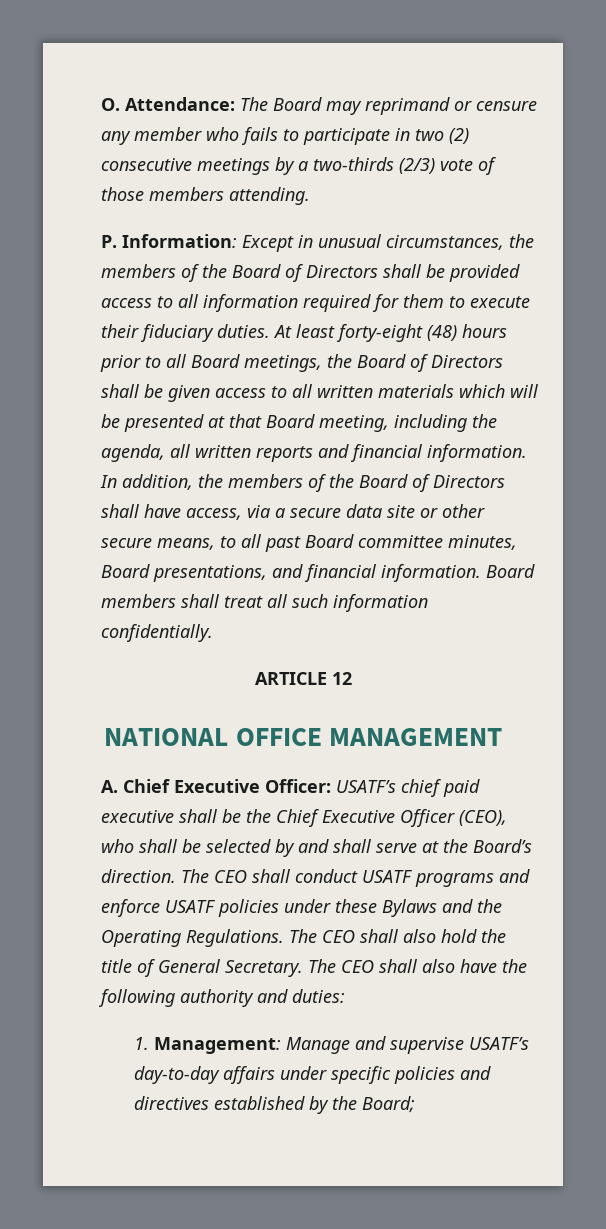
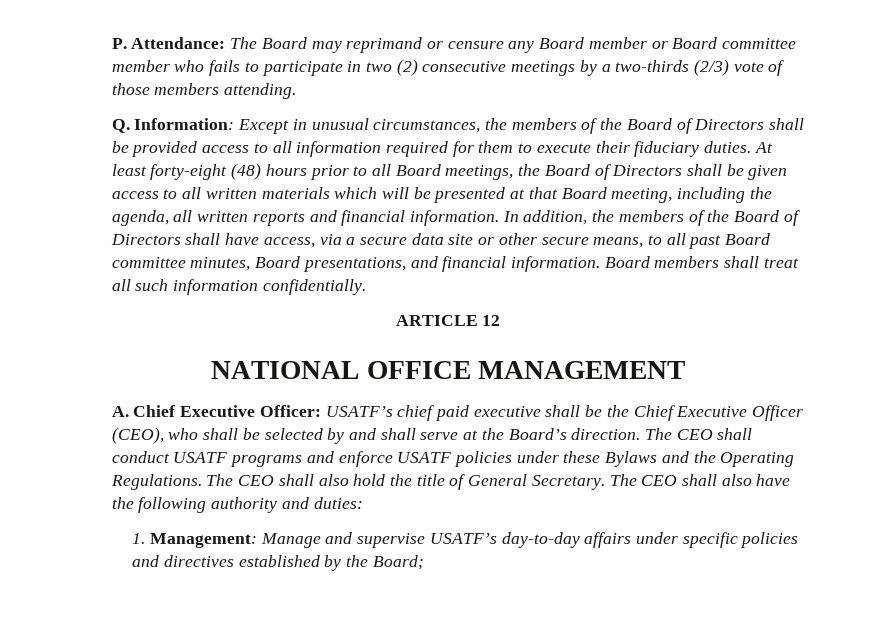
- O. Attendance: The Board may reprimand or censure any member who fails to participate in two (2) consecutive meetings by a two-thirds (2/3) vote of those members attending.
+ P. Attendance: The Board may reprimand or censure any Board member or Board committee member who fails to participate in two (2) consecutive meetings by a two-thirds (2/3) vote of those members attending.
- P. Information: Except in unusual circumstances, the members of the Board of Directors shall be provided access to all information required for them to execute their fiduciary duties.
+ Q. Information: Except in unusual circumstances, the members of the Board of Directors shall be provided access to all information required for them to execute their fiduciary duties.

